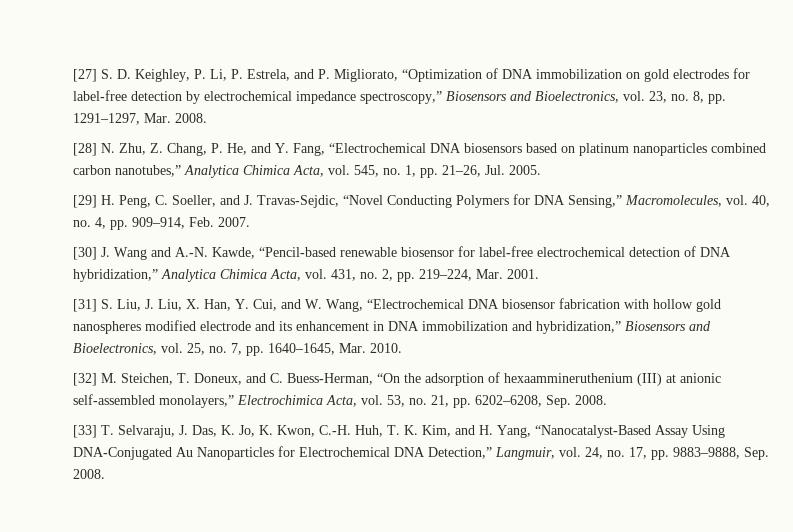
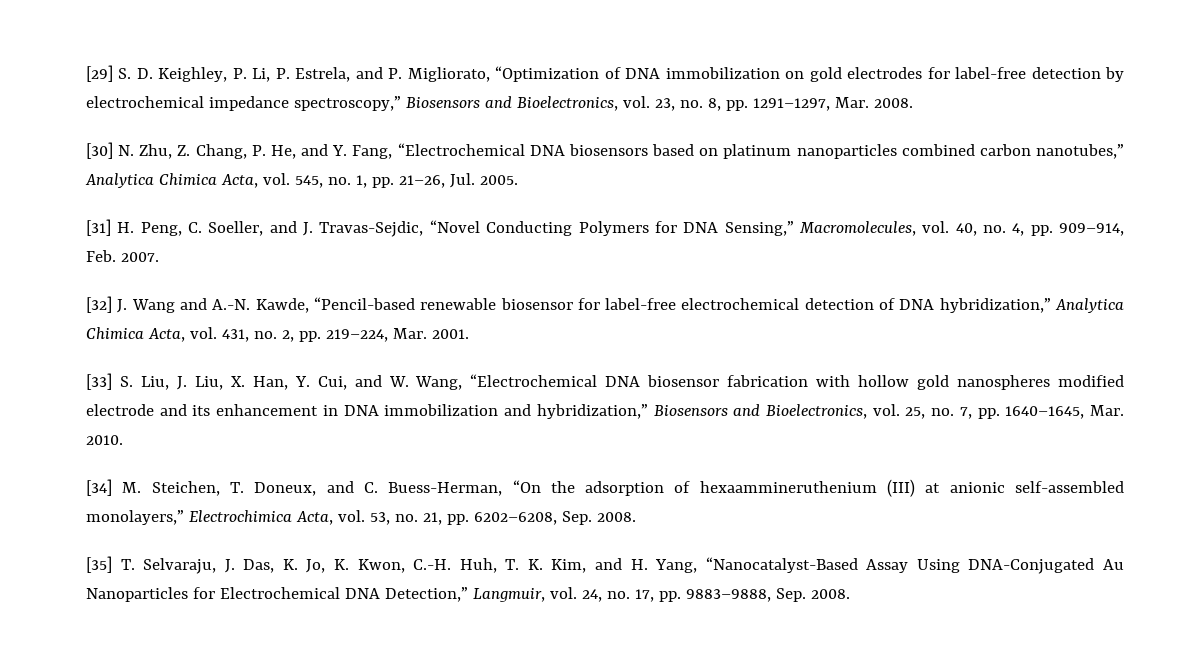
- [27] S. D. Keighley, P. Li, P. Estrela, and P. Migliorato, “Optimization of DNA immobilization on gold electrodes for label-free detection by electrochemical impedance spectroscopy,” Biosensors and Bioelectronics, vol. 23, no. 8, pp. 1291–1297, Mar. 2008.
+ [29] S. D. Keighley, P. Li, P. Estrela, and P. Migliorato, “Optimization of DNA immobilization on gold electrodes for label-free detection by electrochemical impedance spectroscopy,” Biosensors and Bioelectronics, vol. 23, no. 8, pp. 1291–1297, Mar. 2008.
- [28] N. Zhu, Z. Chang, P. He, and Y. Fang, “Electrochemical DNA biosensors based on platinum nanoparticles combined carbon nanotubes,” Analytica Chimica Acta, vol. 545, no. 1, pp. 21–26, Jul. 2005.
+ [30] N. Zhu, Z. Chang, P. He, and Y. Fang, “Electrochemical DNA biosensors based on platinum nanoparticles combined carbon nanotubes,” Analytica Chimica Acta, vol. 545, no. 1, pp. 21–26, Jul. 2005.
- [29] H. Peng, C. Soeller, and J. Travas-Sejdic, “Novel Conducting Polymers for DNA Sensing,” Macromolecules, vol. 40, no. 4, pp. 909–914, Feb. 2007.
+ [31] H. Peng, C. Soeller, and J. Travas-Sejdic, “Novel Conducting Polymers for DNA Sensing,” Macromolecules, vol. 40, no. 4, pp. 909–914, Feb. 2007.
- [30] J. Wang and A.-N. Kawde, “Pencil-based renewable biosensor for label-free electrochemical detection of DNA hybridization,” Analytica Chimica Acta, vol. 431, no. 2, pp. 219–224, Mar. 2001.
+ [32] J. Wang and A.-N. Kawde, “Pencil-based renewable biosensor for label-free electrochemical detection of DNA hybridization,” Analytica Chimica Acta, vol. 431, no. 2, pp. 219–224, Mar. 2001.
- [31] S. Liu, J. Liu, X. Han, Y. Cui, and W. Wang, “Electrochemical DNA biosensor fabrication with hollow gold nanospheres modified electrode and its enhancement in DNA immobilization and hybridization,” Biosensors and Bioelectronics, vol. 25, no. 7, pp. 1640–1645, Mar. 2010.
+ [33] S. Liu, J. Liu, X. Han, Y. Cui, and W. Wang, “Electrochemical DNA biosensor fabrication with hollow gold nanospheres modified electrode and its enhancement in DNA immobilization and hybridization,” Biosensors and Bioelectronics, vol. 25, no. 7, pp. 1640–1645, Mar. 2010.
- [32] M. Steichen, T. Doneux, and C. Buess-Herman, “On the adsorption of hexaammineruthenium (III) at anionic self-assembled monolayers,” Electrochimica Acta, vol. 53, no. 21, pp. 6202–6208, Sep. 2008.
+ [34] M. Steichen, T. Doneux, and C. Buess-Herman, “On the adsorption of hexaammineruthenium (III) at anionic self-assembled monolayers,” Electrochimica Acta, vol. 53, no. 21, pp. 6202–6208, Sep. 2008.
- [33] T. Selvaraju, J. Das, K. Jo, K. Kwon, C.-H. Huh, T. K. Kim, and H. Yang, “Nanocatalyst-Based Assay Using DNA-Conjugated Au Nanoparticles for Electrochemical DNA Detection,” Langmuir, vol. 24, no. 17, pp. 9883–9888, Sep. 2008.
+ [35] T. Selvaraju, J. Das, K. Jo, K. Kwon, C.-H. Huh, T. K. Kim, and H. Yang, “Nanocatalyst-Based Assay Using DNA-Conjugated Au Nanoparticles for Electrochemical DNA Detection,” Langmuir, vol. 24, no. 17, pp. 9883–9888, Sep. 2008.

